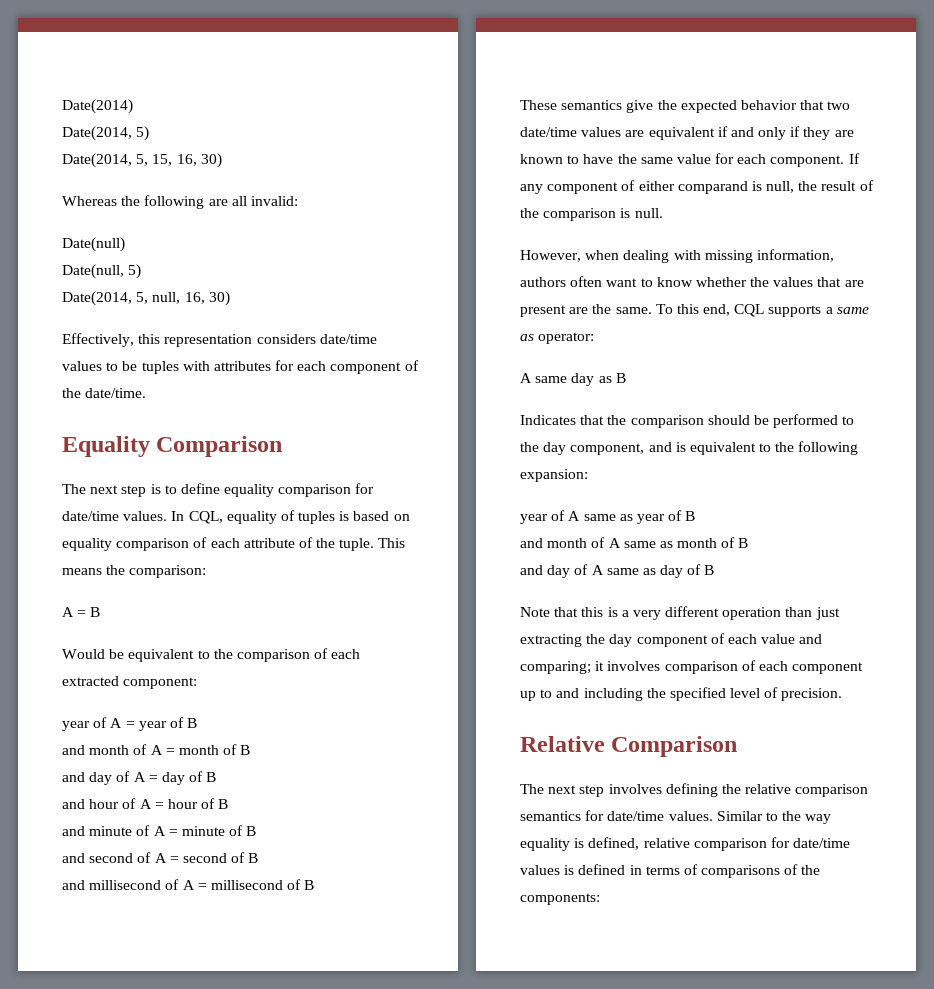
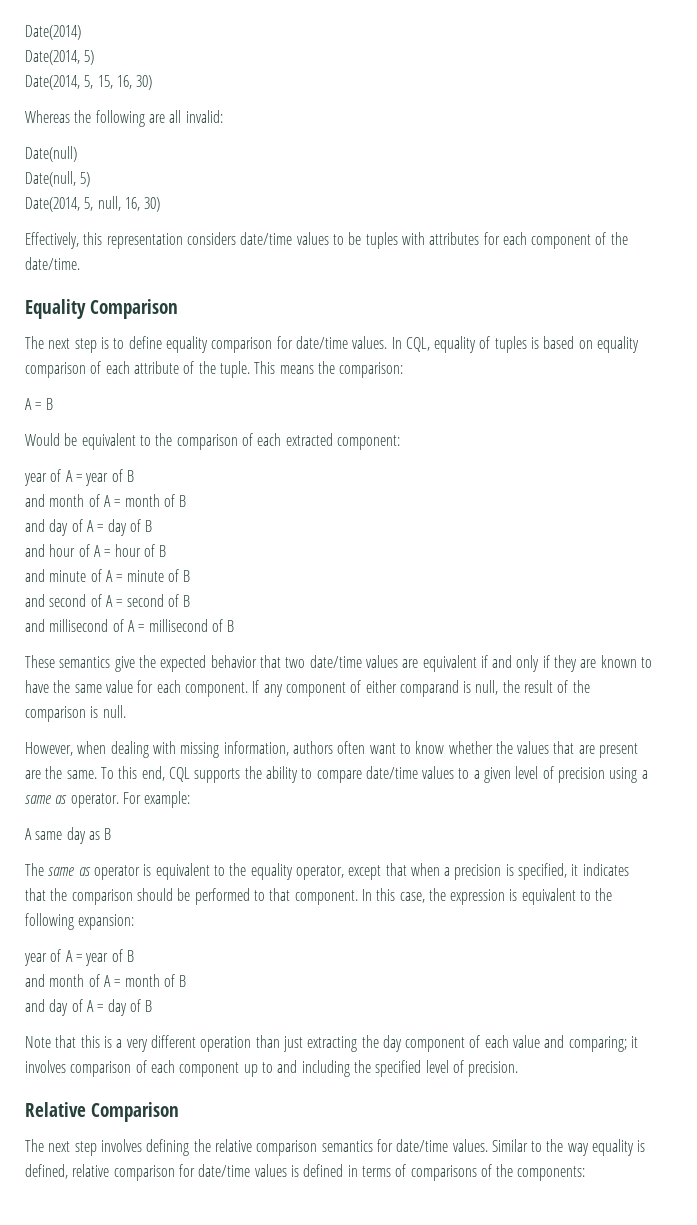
- To this end, CQL supports a same as operator:
+ To this end, CQL supports the ability to compare date/time values to a given level of precision using a same as operator. For example:
- Indicates that the comparison should be performed to the day component, and is equivalent to the following expansion:
- year of A same as year of B
- and month of A same as month of B
- and day of A same as day of B
+ The same as operator is equivalent to the equality operator, except that when a precision is specified, it indicates that the comparison should be performed to that component. In this case, the expression is equivalent to the following expansion:
+ year of A = year of B
+ and month of A = month of B
+ and day of A = day of B

